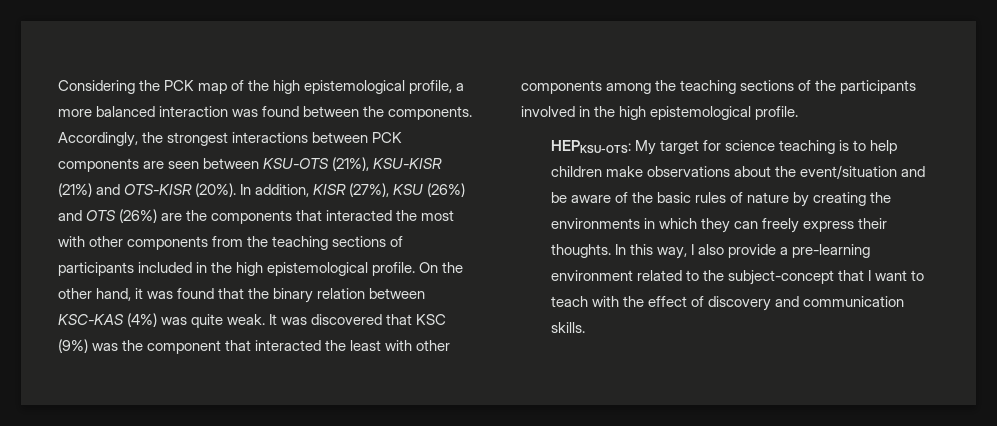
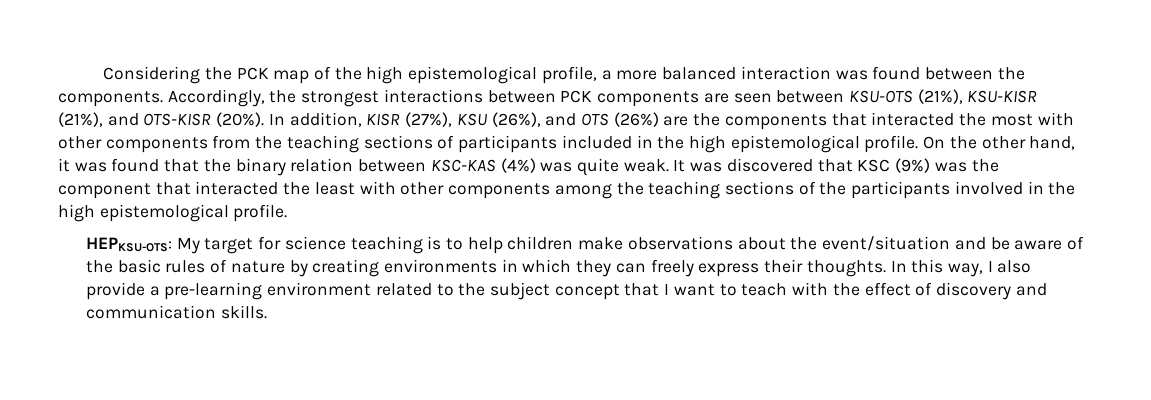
- Accordingly, the strongest interactions between PCK components are seen between KSU-OTS (21%), KSU-KISR (21%) and OTS-KISR (20%).
+ Accordingly, the strongest interactions between PCK components are seen between KSU-OTS (21%), KSU-KISR (21%), and OTS-KISR (20%).
- In addition, KISR (27%), KSU (26%) and OTS (26%) are the components that interacted the most with other components from the teaching sections of participants included in the high epistemological profile.
+ In addition, KISR (27%), KSU (26%), and OTS (26%) are the components that interacted the most with other components from the teaching sections of participants included in the high epistemological profile.
- HEPKSU-OTS: My target for science teaching is to help children make observations about the event/situation and be aware of the basic rules of nature by creating the environments in which they can freely express their thoughts.
+ HEPKSU-OTS: My target for science teaching is to help children make observations about the event/situation and be aware of the basic rules of nature by creating environments in which they can freely express their thoughts.
- In this way, I also provide a pre-learning environment related to the subject-concept that I want to teach with the effect of discovery and communication skills.
+ In this way, I also provide a pre-learning environment related to the subject concept that I want to teach with the effect of discovery and communication skills.

